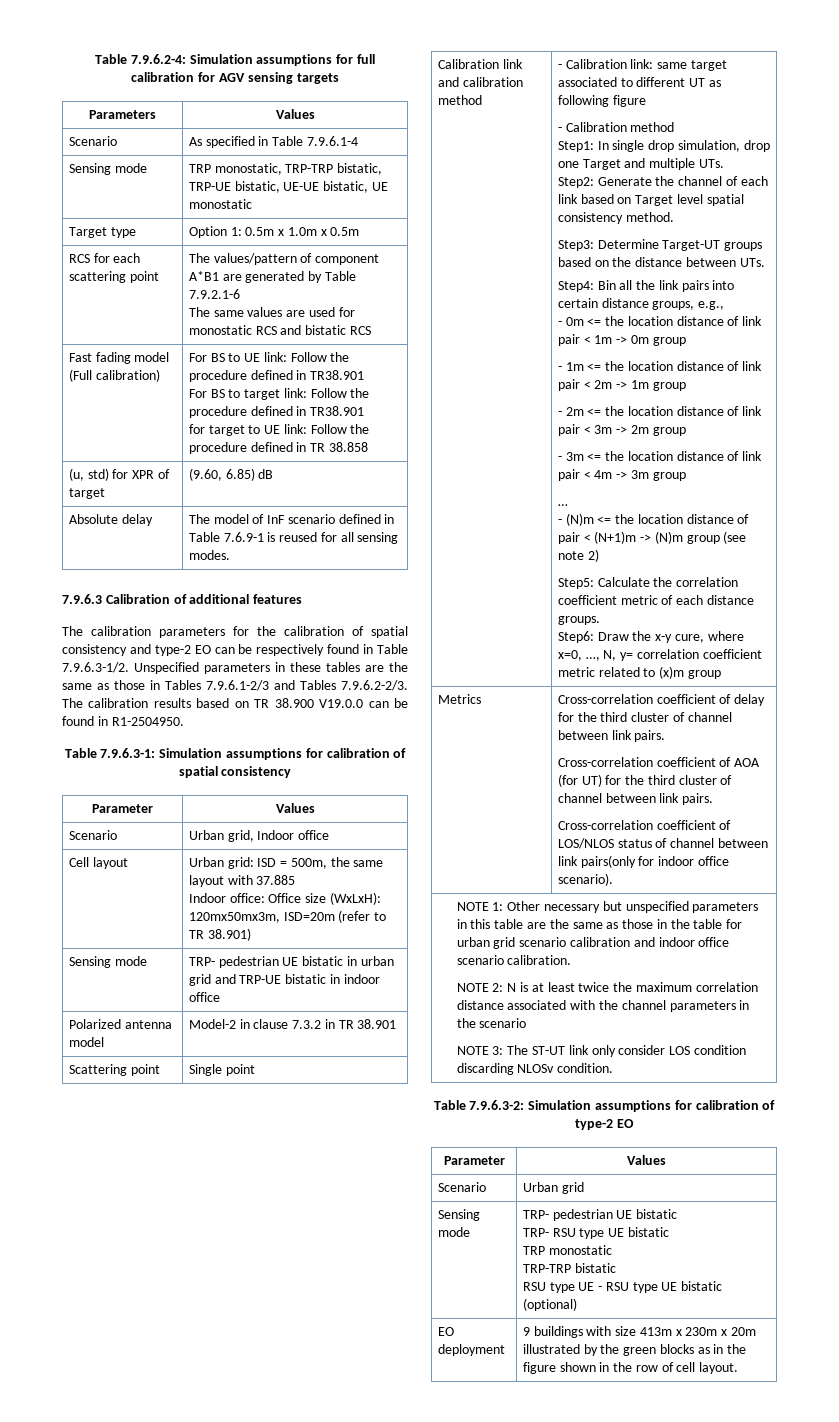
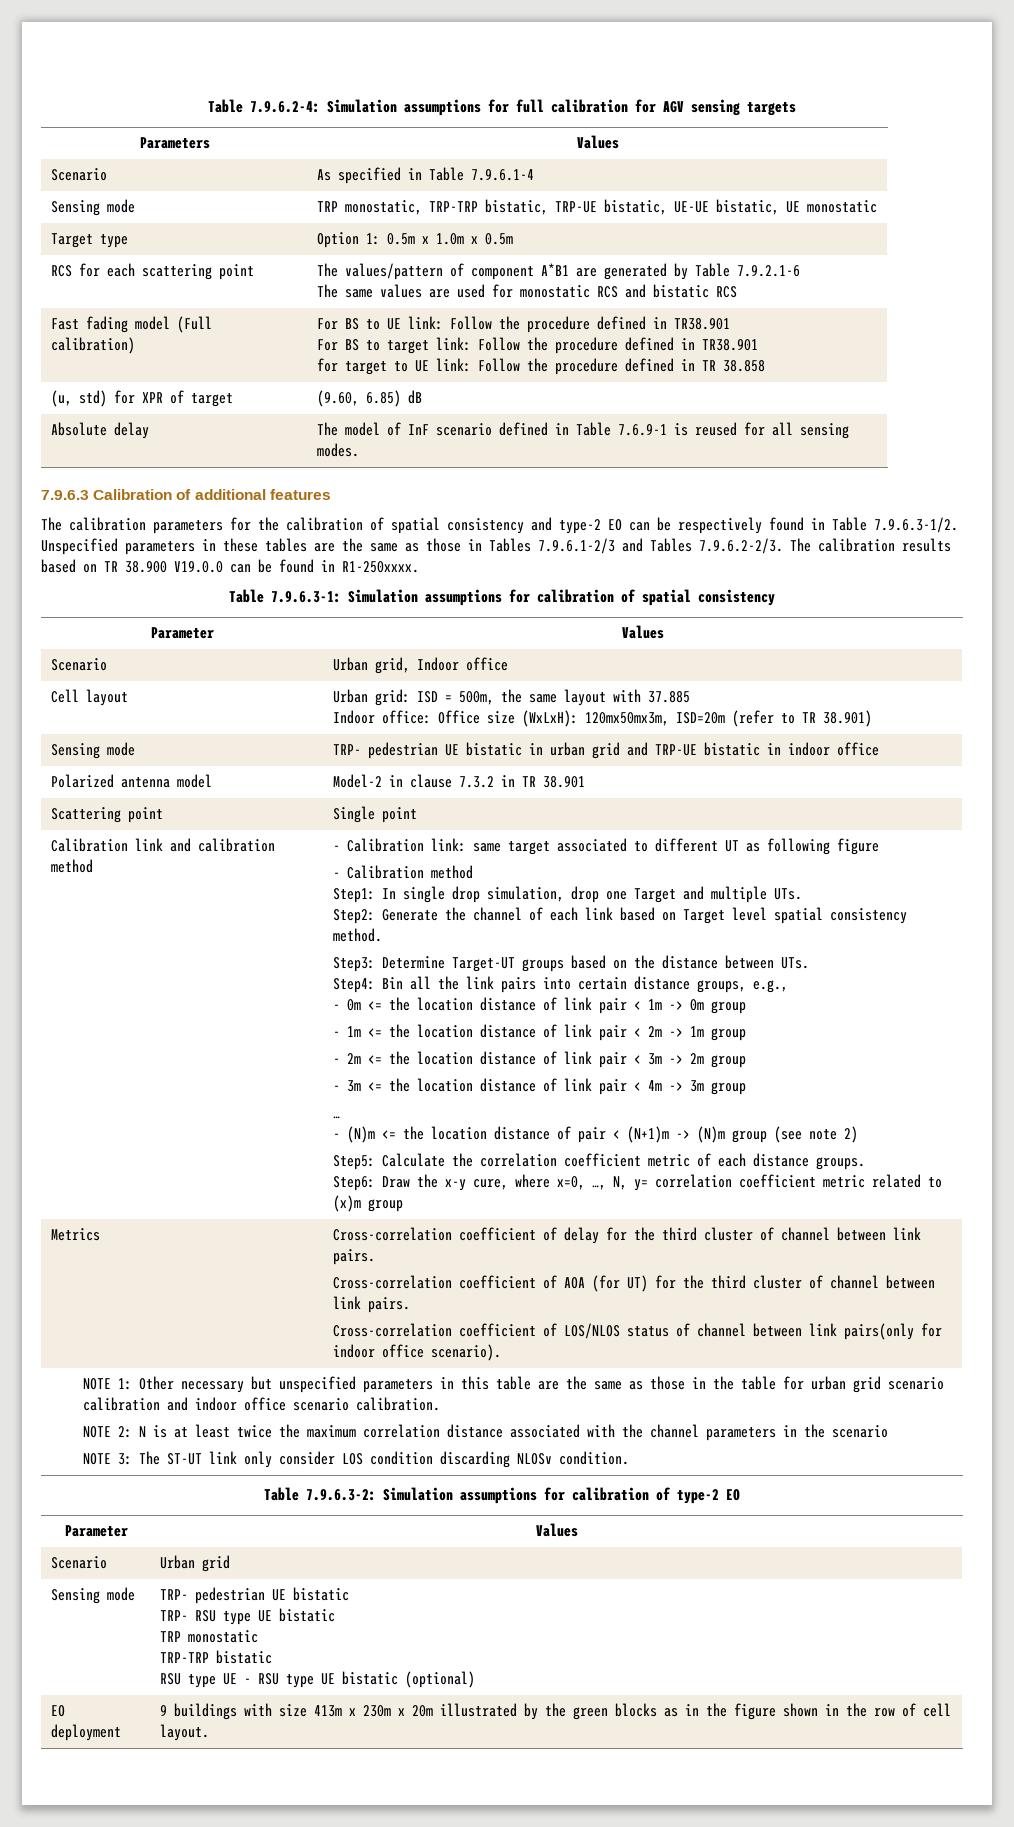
- The calibration parameters for the calibration of spatial consistency and type-2 EO can be respectively found in Table 7.9.6.3-1/2. Unspecified parameters in these tables are the same as those in Tables 7.9.6.1-2/3 and Tables 7.9.6.2-2/3. The calibration results based on TR 38.900 V19.0.0 can be found in R1-2504950.
+ The calibration parameters for the calibration of spatial consistency and type-2 EO can be respectively found in Table 7.9.6.3-1/2. Unspecified parameters in these tables are the same as those in Tables 7.9.6.1-2/3 and Tables 7.9.6.2-2/3. The calibration results based on TR 38.900 V19.0.0 can be found in R1-250xxxx.

